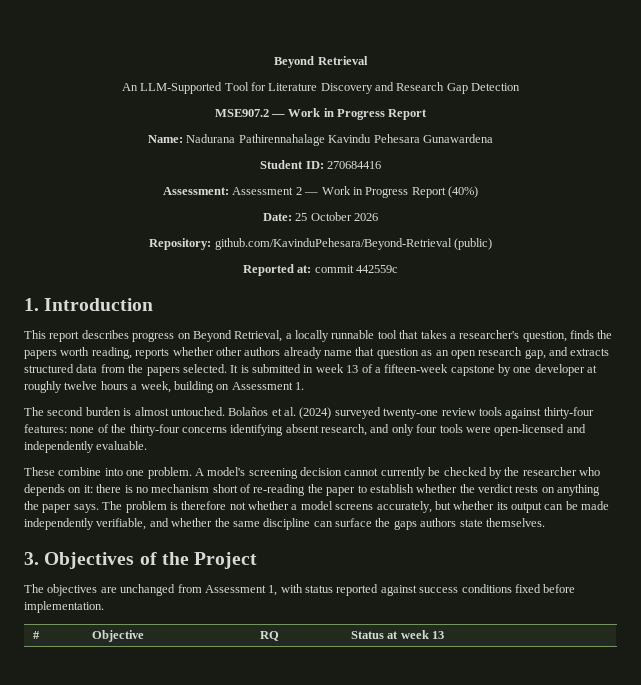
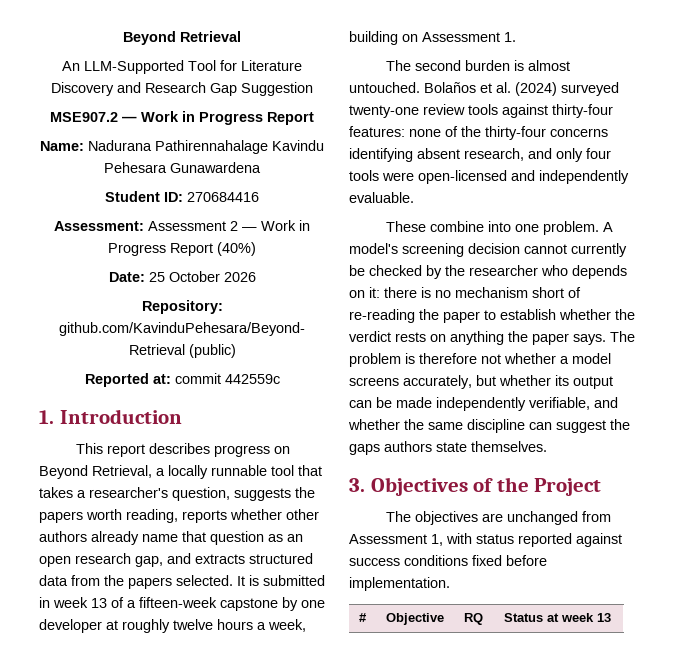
- An LLM-Supported Tool for Literature Discovery and Research Gap Detection
+ An LLM-Supported Tool for Literature Discovery and Research Gap Suggestion
- This report describes progress on Beyond Retrieval, a locally runnable tool that takes a researcher's question, finds the papers worth reading, reports whether other authors already name that question as an open research gap, and extracts structured data from the papers selected.
+ This report describes progress on Beyond Retrieval, a locally runnable tool that takes a researcher's question, suggests the papers worth reading, reports whether other authors already name that question as an open research gap, and extracts structured data from the papers selected.
- The problem is therefore not whether a model screens accurately, but whether its output can be made independently verifiable, and whether the same discipline can surface the gaps authors state themselves.
+ The problem is therefore not whether a model screens accurately, but whether its output can be made independently verifiable, and whether the same discipline can suggest the gaps authors state themselves.

